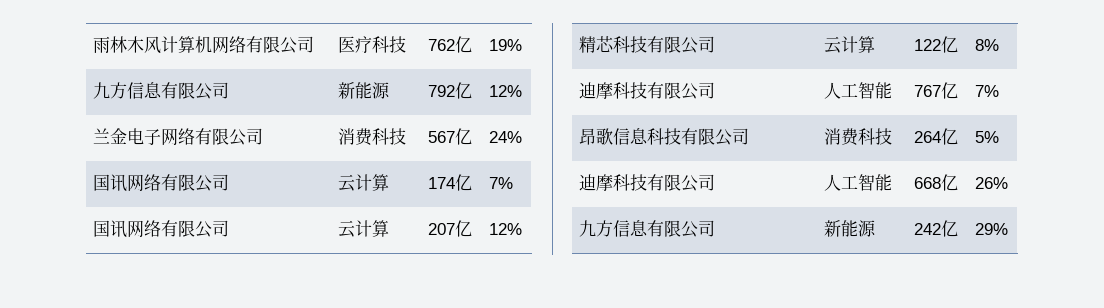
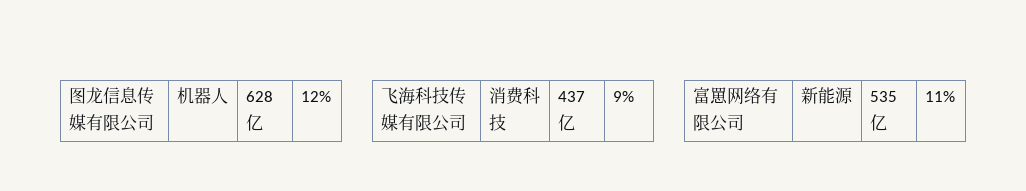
- 雨林木风计算机网络有限公司 | 医疗科技 | 762亿 | 19%
- 九方信息有限公司 | 新能源 | 792亿 | 12%
- 兰金电子网络有限公司 | 消费科技 | 567亿 | 24%
- 国讯网络有限公司 | 云计算 | 174亿 | 7%
- 国讯网络有限公司 | 云计算 | 207亿 | 12%
- 精芯科技有限公司 | 云计算 | 122亿 | 8%
- 迪摩科技有限公司 | 人工智能 | 767亿 | 7%
- 昂歌信息科技有限公司 | 消费科技 | 264亿 | 5%
- 迪摩科技有限公司 | 人工智能 | 668亿 | 26%
- 九方信息有限公司 | 新能源 | 242亿 | 29%
+ 图龙信息传媒有限公司 | 机器人 | 628亿 | 12%
+ 飞海科技传媒有限公司 | 消费科技 | 437亿 | 9%
+ 富罳网络有限公司 | 新能源 | 535亿 | 11%

